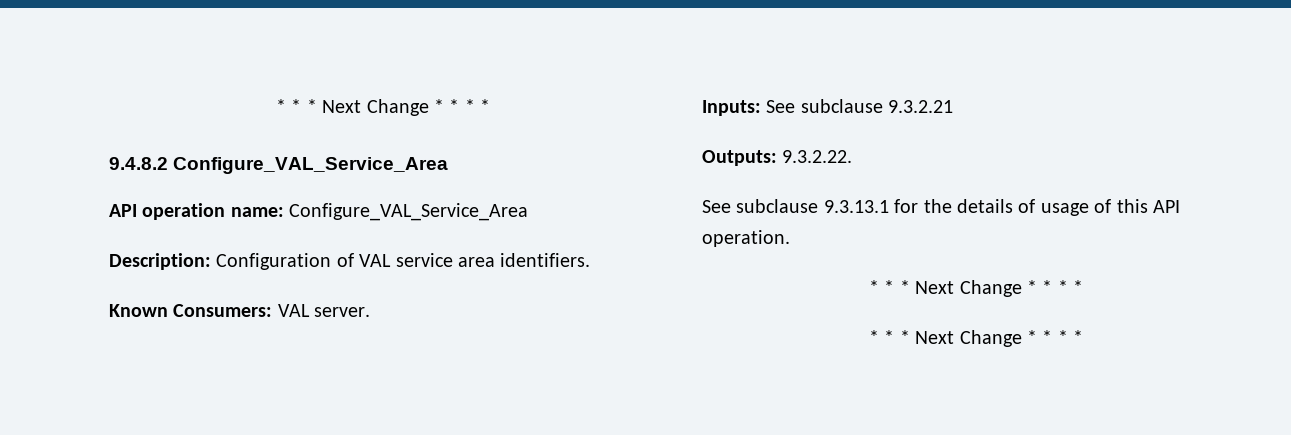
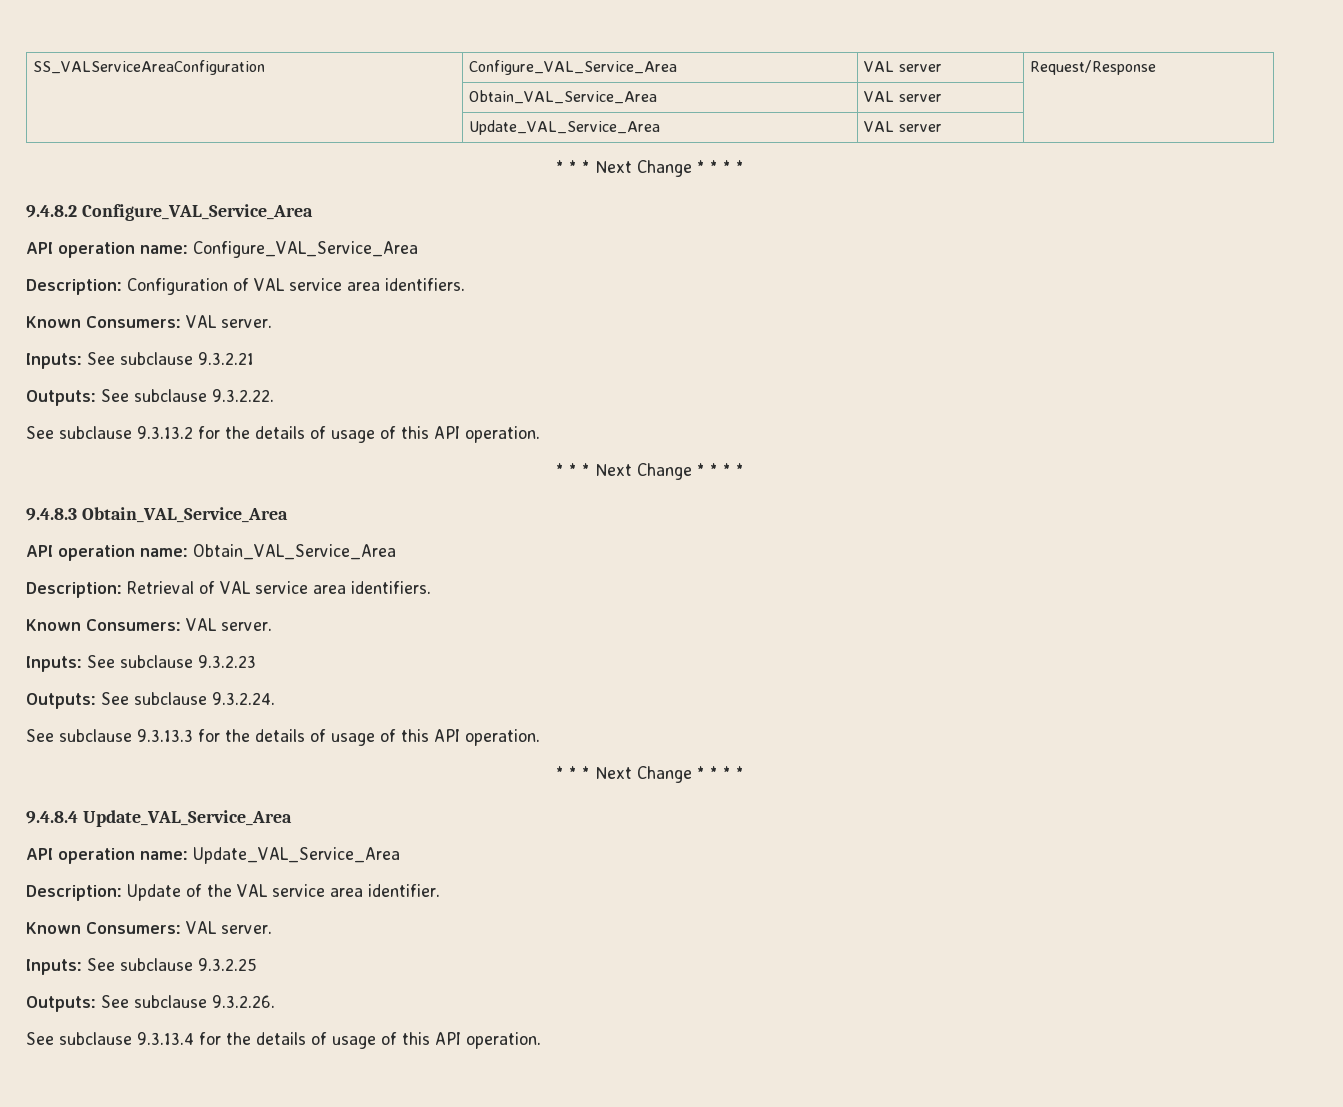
+ SS_VALServiceAreaConfiguration | Configure_VAL_Service_Area | VAL server | Request/Response
+ | Obtain_VAL_Service_Area | VAL server |
+ | Update_VAL_Service_Area | VAL server |
- Outputs: 9.3.2.22.
+ Outputs: See subclause 9.3.2.22.
- See subclause 9.3.13.1 for the details of usage of this API operation.
+ See subclause 9.3.13.2 for the details of usage of this API operation.
  * * * Next Change * * * *
+ 9.4.8.3 Obtain_VAL_Service_Area
+ API operation name: Obtain_VAL_Service_Area
+ Description: Retrieval of VAL service area identifiers.
+ Known Consumers: VAL server.
+ Inputs: See subclause 9.3.2.23
+ Outputs: See subclause 9.3.2.24.
+ See subclause 9.3.13.3 for the details of usage of this API operation.
  * * * Next Change * * * *
+ 9.4.8.4 Update_VAL_Service_Area
+ API operation name: Update_VAL_Service_Area
+ Description: Update of the VAL service area identifier.
+ Known Consumers: VAL server.
+ Inputs: See subclause 9.3.2.25
+ Outputs: See subclause 9.3.2.26.
+ See subclause 9.3.13.4 for the details of usage of this API operation.

